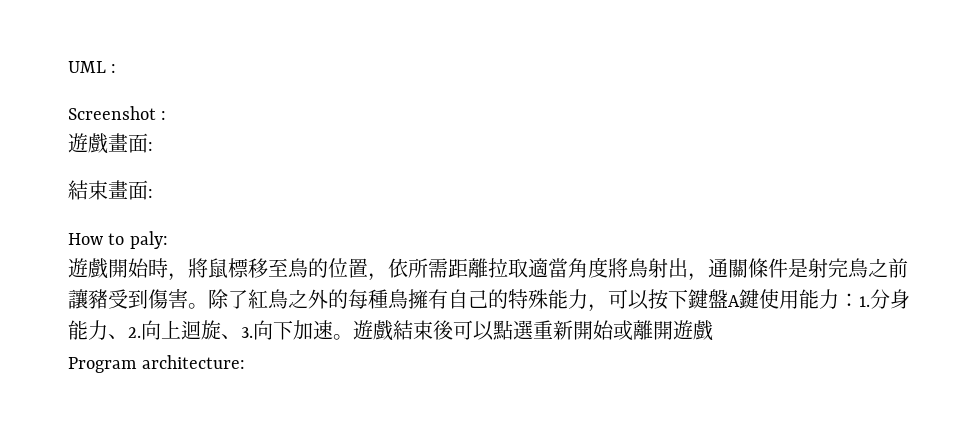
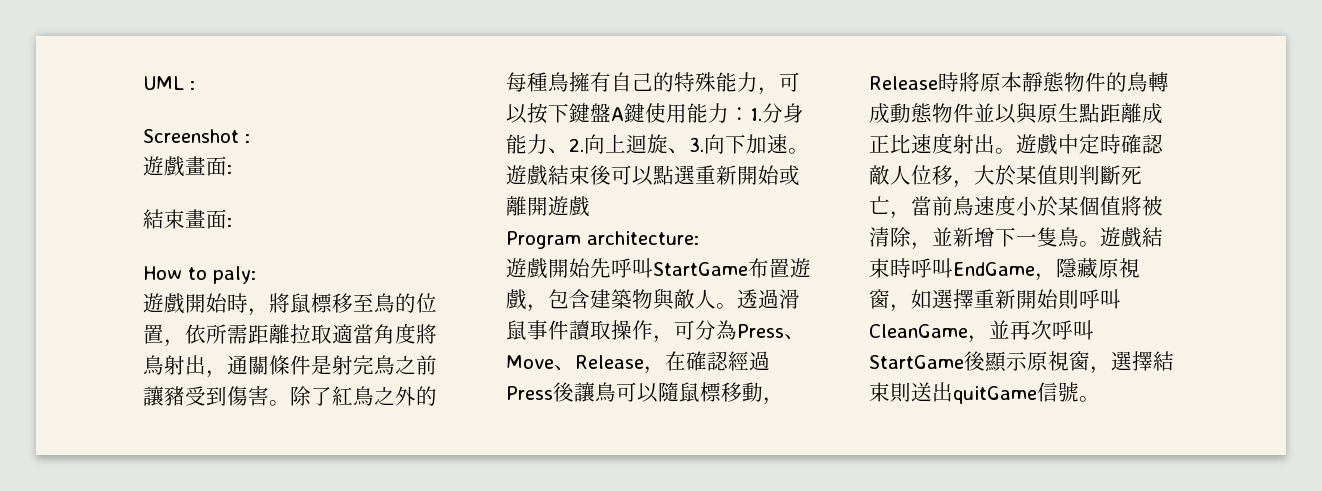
+ 遊戲開始先呼叫StartGame布置遊戲，包含建築物與敵人。透過滑鼠事件讀取操作，可分為Press、Move、Release，在確認經過Press後讓鳥可以隨鼠標移動，Release時將原本靜態物件的鳥轉成動態物件並以與原生點距離成正比速度射出。遊戲中定時確認敵人位移，大於某值則判斷死亡，當前鳥速度小於某個值將被清除，並新增下一隻鳥。遊戲結束時呼叫EndGame，隱藏原視窗，如選擇重新開始則呼叫CleanGame，並再次呼叫StartGame後顯示原視窗，選擇結束則送出quitGame信號。

